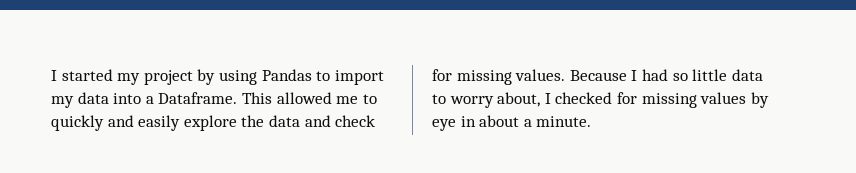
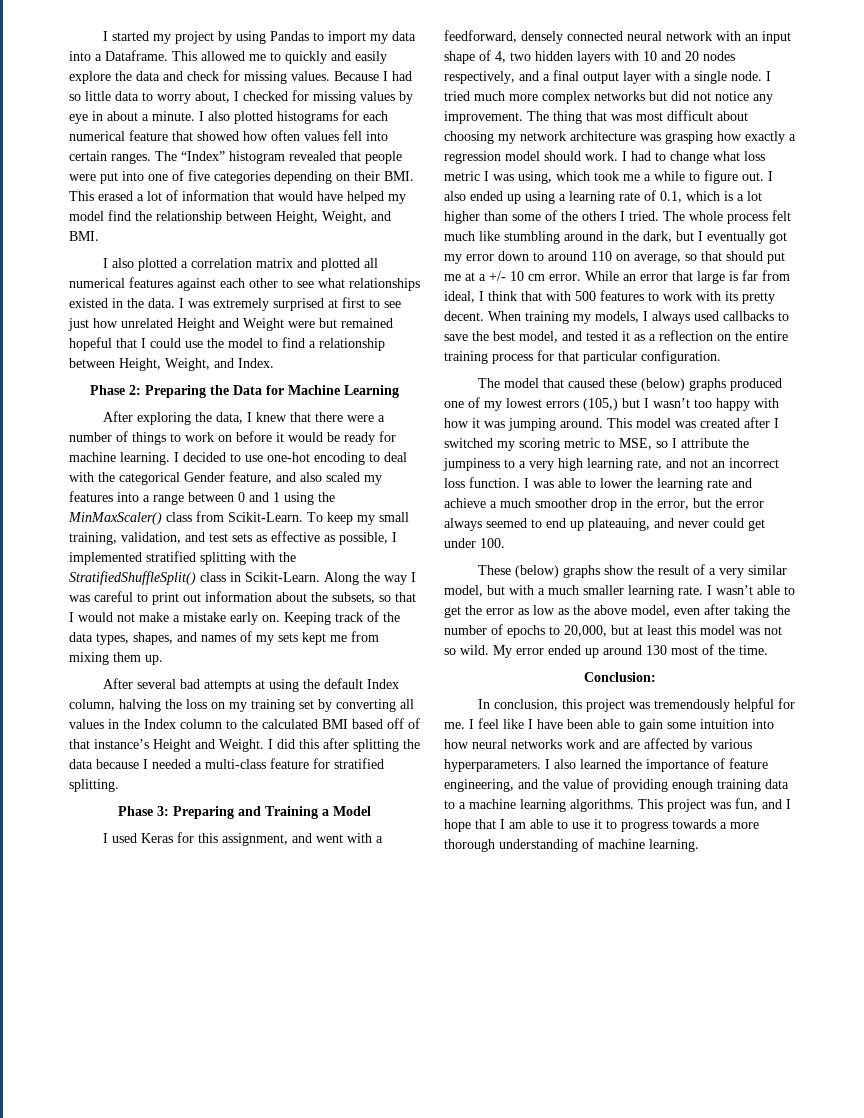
+ I also plotted histograms for each numerical feature that showed how often values fell into certain ranges. The “Index” histogram revealed that people were put into one of five categories depending on their BMI. This erased a lot of information that would have helped my model find the relationship between Height, Weight, and BMI.
+ I also plotted a correlation matrix and plotted all numerical features against each other to see what relationships existed in the data. I was extremely surprised at first to see just how unrelated Height and Weight were but remained hopeful that I could use the model to find a relationship between Height, Weight, and Index.
+ Phase 2: Preparing the Data for Machine Learning
+ After exploring the data, I knew that there were a number of things to work on before it would be ready for machine learning. I decided to use one-hot encoding to deal with the categorical Gender feature, and also scaled my features into a range between 0 and 1 using the MinMaxScaler() class from Scikit-Learn. To keep my small training, validation, and test sets as effective as possible, I implemented stratified splitting with the StratifiedShuffleSplit() class in Scikit-Learn. Along the way I was careful to print out information about the subsets, so that I would not make a mistake early on. Keeping track of the data types, shapes, and names of my sets kept me from mixing them up.
+ After several bad attempts at using the default Index column, halving the loss on my training set by converting all values in the Index column to the calculated BMI based off of that instance’s Height and Weight. I did this after splitting the data because I needed a multi-class feature for stratified splitting.
+ Phase 3: Preparing and Training a Model
+ I used Keras for this assignment, and went with a feedforward, densely connected neural network with an input shape of 4, two hidden layers with 10 and 20 nodes respectively, and a final output layer with a single node. I tried much more complex networks but did not notice any improvement. The thing that was most difficult about choosing my network architecture was grasping how exactly a regression model should work. I had to change what loss metric I was using, which took me a while to figure out. I also ended up using a learning rate of 0.1, which is a lot higher than some of the others I tried. The whole process felt much like stumbling around in the dark, but I eventually got my error down to around 110 on average, so that should put me at a +/- 10 cm error. While an error that large is far from ideal, I think that with 500 features to work with its pretty decent. When training my models, I always used callbacks to save the best model, and tested it as a reflection on the entire training process for that particular configuration.
+ The model that caused these (below) graphs produced one of my lowest errors (105,) but I wasn’t too happy with how it was jumping around. This model was created after I switched my scoring metric to MSE, so I attribute the jumpiness to a very high learning rate, and not an incorrect loss function. I was able to lower the learning rate and achieve a much smoother drop in the error, but the error always seemed to end up plateauing, and never could get under 100.
+ These (below) graphs show the result of a very similar model, but with a much smaller learning rate. I wasn’t able to get the error as low as the above model, even after taking the number of epochs to 20,000, but at least this model was not so wild. My error ended up around 130 most of the time.
+ Conclusion:
+ In conclusion, this project was tremendously helpful for me. I feel like I have been able to gain some intuition into how neural networks work and are affected by various hyperparameters. I also learned the importance of feature engineering, and the value of providing enough training data to a machine learning algorithms. This project was fun, and I hope that I am able to use it to progress towards a more thorough understanding of machine learning.

